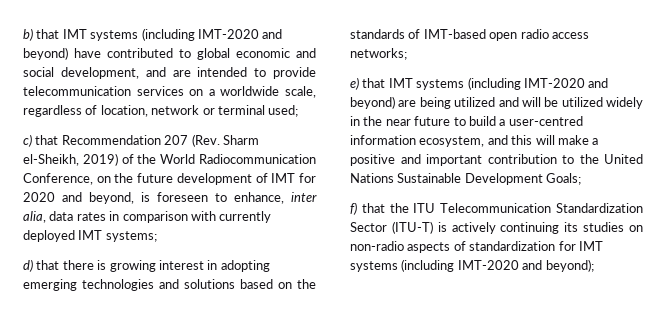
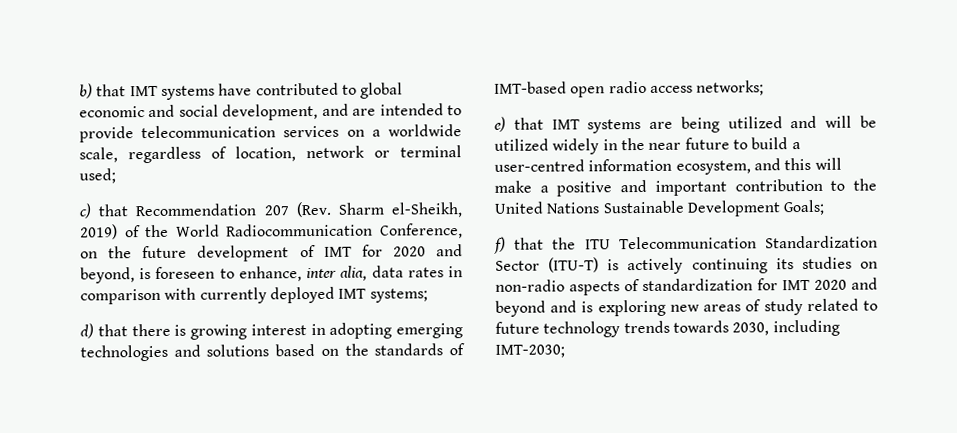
- b) that IMT systems (including IMT-2020 and beyond) have contributed to global economic and social development, and are intended to provide telecommunication services on a worldwide scale, regardless of location, network or terminal used;
+ b) that IMT systems have contributed to global economic and social development, and are intended to provide telecommunication services on a worldwide scale, regardless of location, network or terminal used;
- e) that IMT systems (including IMT-2020 and beyond) are being utilized and will be utilized widely in the near future to build a user-centred information ecosystem, and this will make a positive and important contribution to the United Nations Sustainable Development Goals;
+ e) that IMT systems are being utilized and will be utilized widely in the near future to build a user-centred information ecosystem, and this will make a positive and important contribution to the United Nations Sustainable Development Goals;
- f) that the ITU Telecommunication Standardization Sector (ITU-T) is actively continuing its studies on non-radio aspects of standardization for IMT systems (including IMT-2020 and beyond);
+ f) that the ITU Telecommunication Standardization Sector (ITU-T) is actively continuing its studies on non-radio aspects of standardization for IMT 2020 and beyond and is exploring new areas of study related to future technology trends towards 2030, including IMT-2030;

